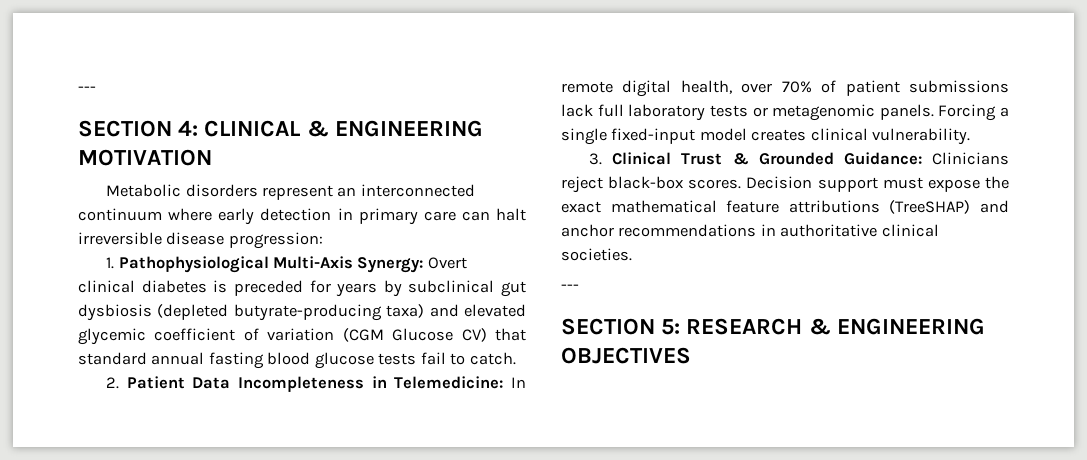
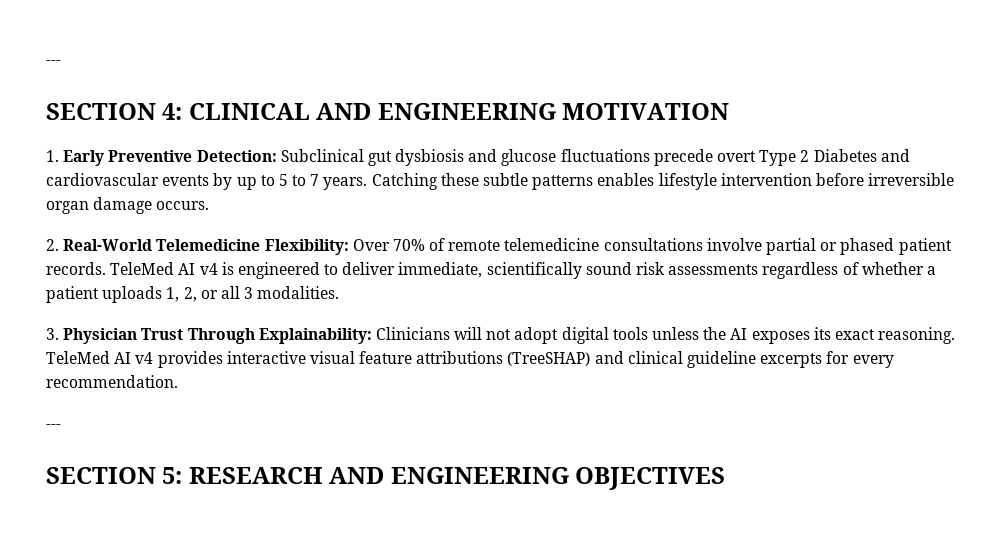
- SECTION 4: CLINICAL & ENGINEERING MOTIVATION
+ SECTION 4: CLINICAL AND ENGINEERING MOTIVATION
- Metabolic disorders represent an interconnected continuum where early detection in primary care can halt irreversible disease progression:
- 1. Pathophysiological Multi-Axis Synergy: Overt clinical diabetes is preceded for years by subclinical gut dysbiosis (depleted butyrate-producing taxa) and elevated glycemic coefficient of variation (CGM Glucose CV) that standard annual fasting blood glucose tests fail to catch.
- 2. Patient Data Incompleteness in Telemedicine: In remote digital health, over 70% of patient submissions lack full laboratory tests or metagenomic panels. Forcing a single fixed-input model creates clinical vulnerability.
- 3. Clinical Trust & Grounded Guidance: Clinicians reject black-box scores. Decision support must expose the exact mathematical feature attributions (TreeSHAP) and anchor recommendations in authoritative clinical societies.
+ 1. Early Preventive Detection: Subclinical gut dysbiosis and glucose fluctuations precede overt Type 2 Diabetes and cardiovascular events by up to 5 to 7 years. Catching these subtle patterns enables lifestyle intervention before irreversible organ damage occurs.
+ 2. Real-World Telemedicine Flexibility: Over 70% of remote telemedicine consultations involve partial or phased patient records. TeleMed AI v4 is engineered to deliver immediate, scientifically sound risk assessments regardless of whether a patient uploads 1, 2, or all 3 modalities.
+ 3. Physician Trust Through Explainability: Clinicians will not adopt digital tools unless the AI exposes its exact reasoning. TeleMed AI v4 provides interactive visual feature attributions (TreeSHAP) and clinical guideline excerpts for every recommendation.
- SECTION 5: RESEARCH & ENGINEERING OBJECTIVES
+ SECTION 5: RESEARCH AND ENGINEERING OBJECTIVES

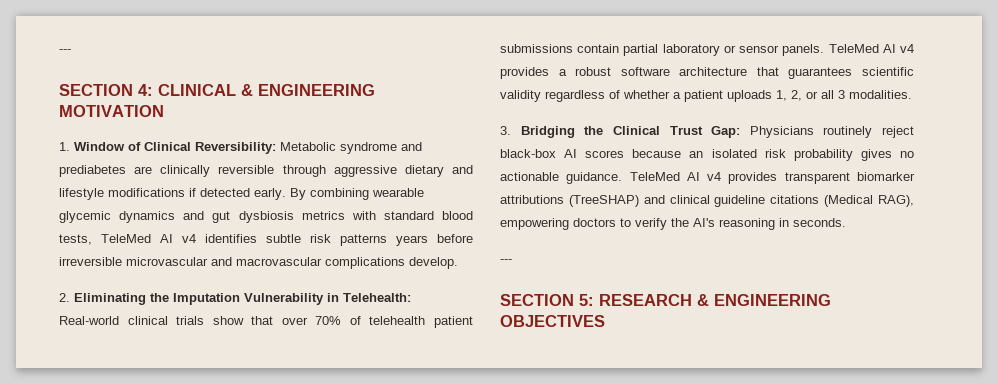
- SECTION 4: CLINICAL AND ENGINEERING MOTIVATION
+ SECTION 4: CLINICAL & ENGINEERING MOTIVATION
- 1. Early Preventive Detection: Subclinical gut dysbiosis and glucose fluctuations precede overt Type 2 Diabetes and cardiovascular events by up to 5 to 7 years. Catching these subtle patterns enables lifestyle intervention before irreversible organ damage occurs.
- 2. Real-World Telemedicine Flexibility: Over 70% of remote telemedicine consultations involve partial or phased patient records. TeleMed AI v4 is engineered to deliver immediate, scientifically sound risk assessments regardless of whether a patient uploads 1, 2, or all 3 modalities.
+ 1. Window of Clinical Reversibility: Metabolic syndrome and prediabetes are clinically reversible through aggressive dietary and lifestyle modifications if detected early. By combining wearable glycemic dynamics and gut dysbiosis metrics with standard blood tests, TeleMed AI v4 identifies subtle risk patterns years before irreversible microvascular and macrovascular complications develop.
+ 2. Eliminating the Imputation Vulnerability in Telehealth: Real-world clinical trials show that over 70% of telehealth patient submissions contain partial laboratory or sensor panels. TeleMed AI v4 provides a robust software architecture that guarantees scientific validity regardless of whether a patient uploads 1, 2, or all 3 modalities.
- 3. Physician Trust Through Explainability: Clinicians will not adopt digital tools unless the AI exposes its exact reasoning. TeleMed AI v4 provides interactive visual feature attributions (TreeSHAP) and clinical guideline excerpts for every recommendation.
+ 3. Bridging the Clinical Trust Gap: Physicians routinely reject black-box AI scores because an isolated risk probability gives no actionable guidance. TeleMed AI v4 provides transparent biomarker attributions (TreeSHAP) and clinical guideline citations (Medical RAG), empowering doctors to verify the AI's reasoning in seconds.
- SECTION 5: RESEARCH AND ENGINEERING OBJECTIVES
+ SECTION 5: RESEARCH & ENGINEERING OBJECTIVES

